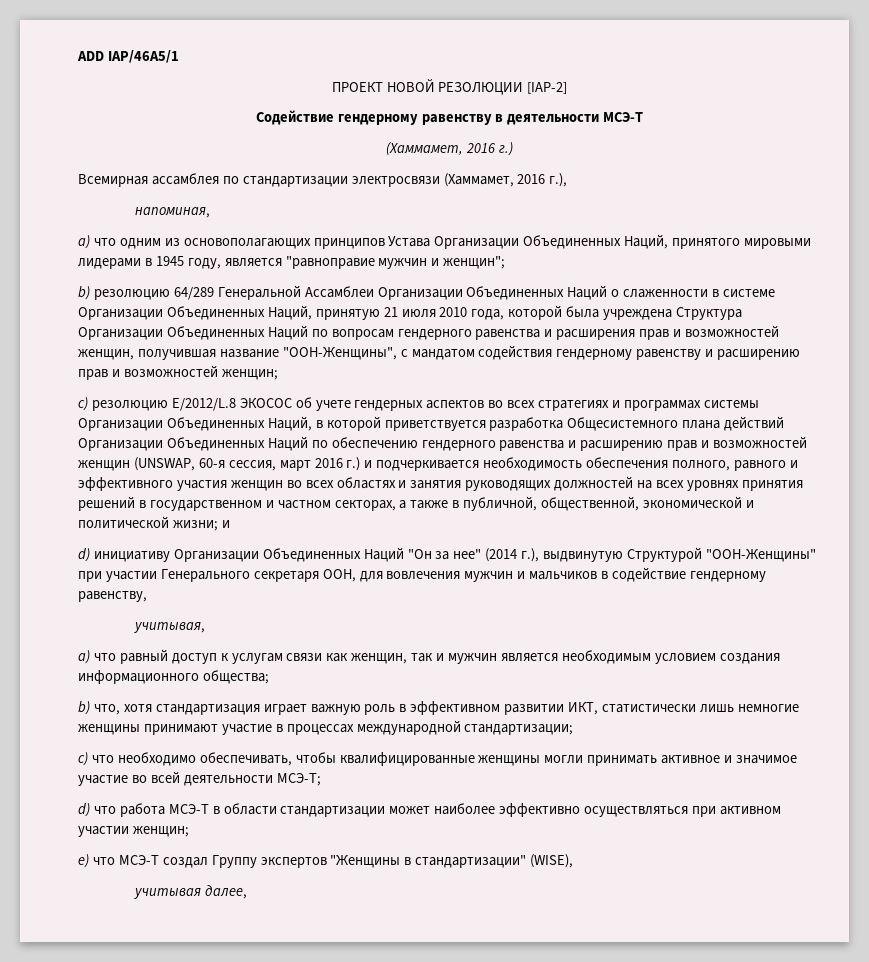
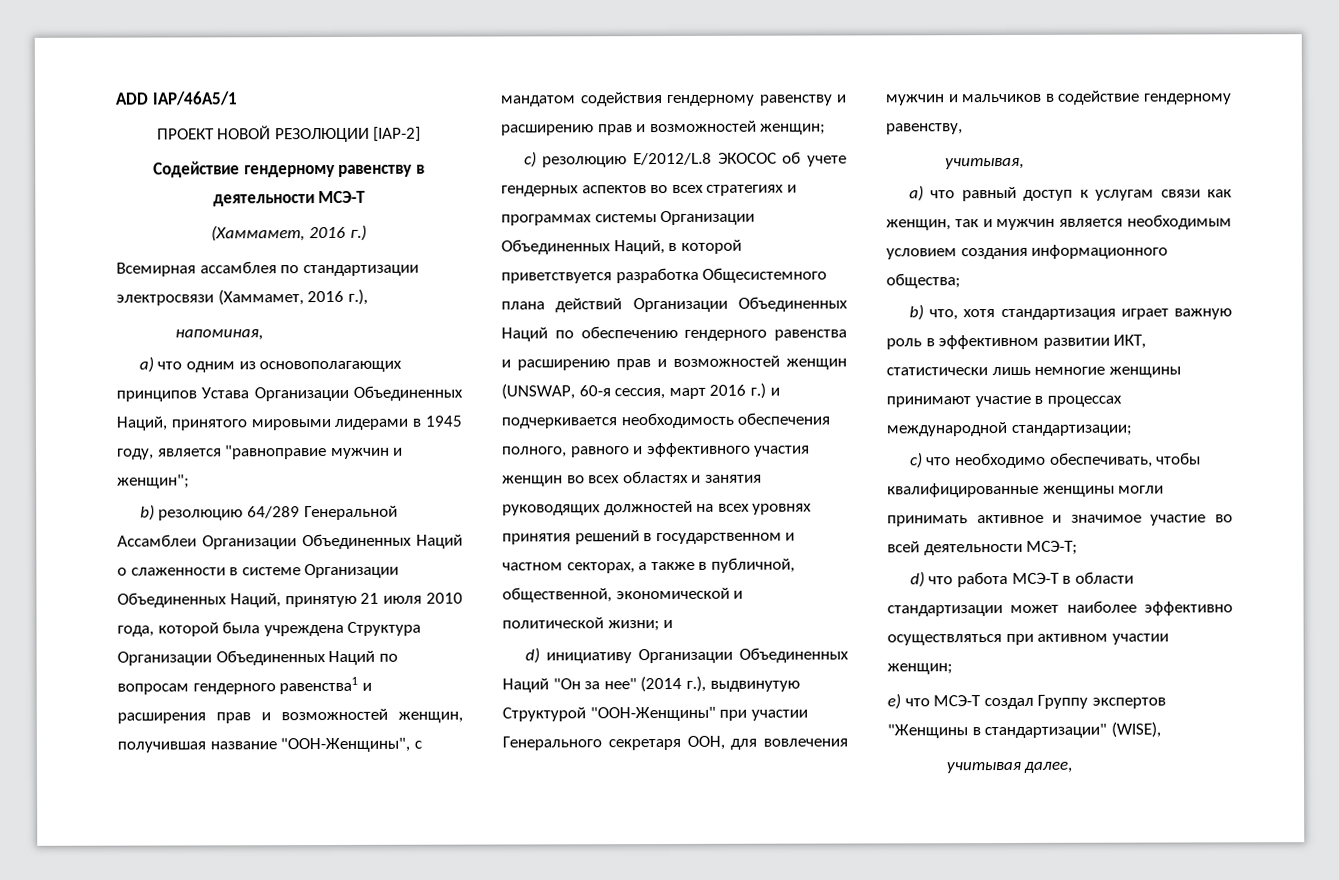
- b) резолюцию 64/289 Генеральной Ассамблеи Организации Объединенных Наций о слаженности в системе Организации Объединенных Наций, принятую 21 июля 2010 года, которой была учреждена Структура Организации Объединенных Наций по вопросам гендерного равенства и расширения прав и возможностей женщин, получившая название "ООН-Женщины", с мандатом содействия гендерному равенству и расширению прав и возможностей женщин;
+ b) резолюцию 64/289 Генеральной Ассамблеи Организации Объединенных Наций о слаженности в системе Организации Объединенных Наций, принятую 21 июля 2010 года, которой была учреждена Структура Организации Объединенных Наций по вопросам гендерного равенства1 и расширения прав и возможностей женщин, получившая название "ООН-Женщины", с мандатом содействия гендерному равенству и расширению прав и возможностей женщин;

